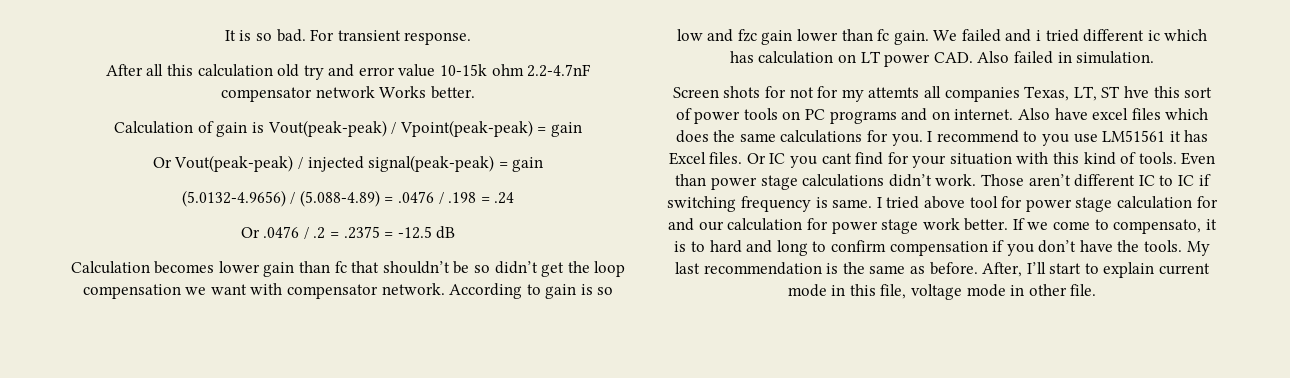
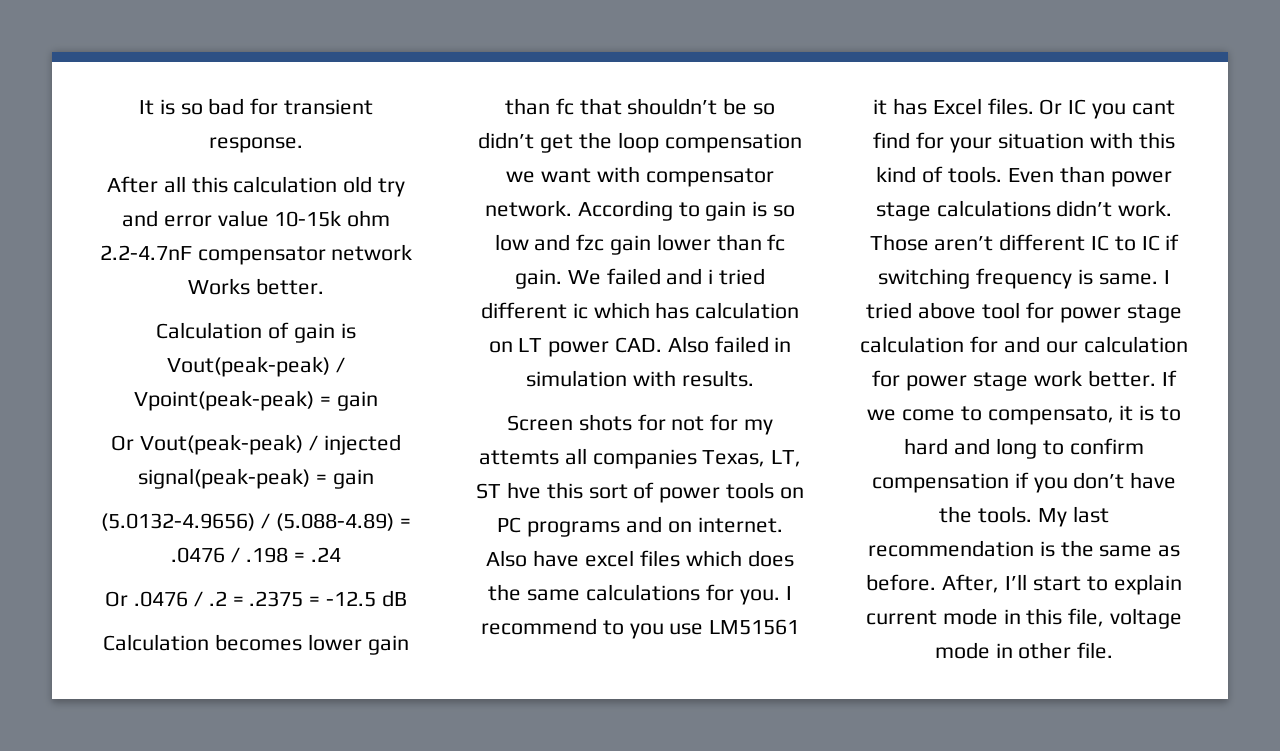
- It is so bad. For transient response.
+ It is so bad for transient response.
- We failed and i tried different ic which has calculation on LT power CAD. Also failed in simulation.
+ We failed and i tried different ic which has calculation on LT power CAD. Also failed in simulation with results.

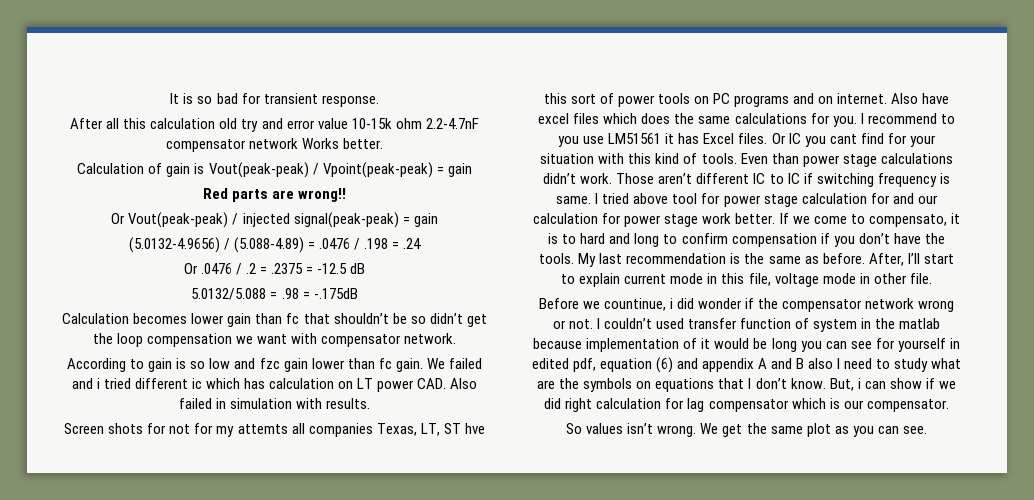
+ Red parts are wrong!!
+ 5.0132/5.088 = .98 = -.175dB
- Calculation becomes lower gain than fc that shouldn’t be so didn’t get the loop compensation we want with compensator network. According to gain is so low and fzc gain lower than fc gain.
+ Calculation becomes lower gain than fc that shouldn’t be so didn’t get the loop compensation we want with compensator network.
+ According to gain is so low and fzc gain lower than fc gain.
+ Before we countinue, i did wonder if the compensator network wrong or not. I couldn’t used transfer function of system in the matlab because implementation of it would be long you can see for yourself in edited pdf, equation (6) and appendix A and B also I need to study what are the symbols on equations that I don’t know. But, i can show if we did right calculation for lag compensator which is our compensator.
+ So values isn’t wrong. We get the same plot as you can see.

